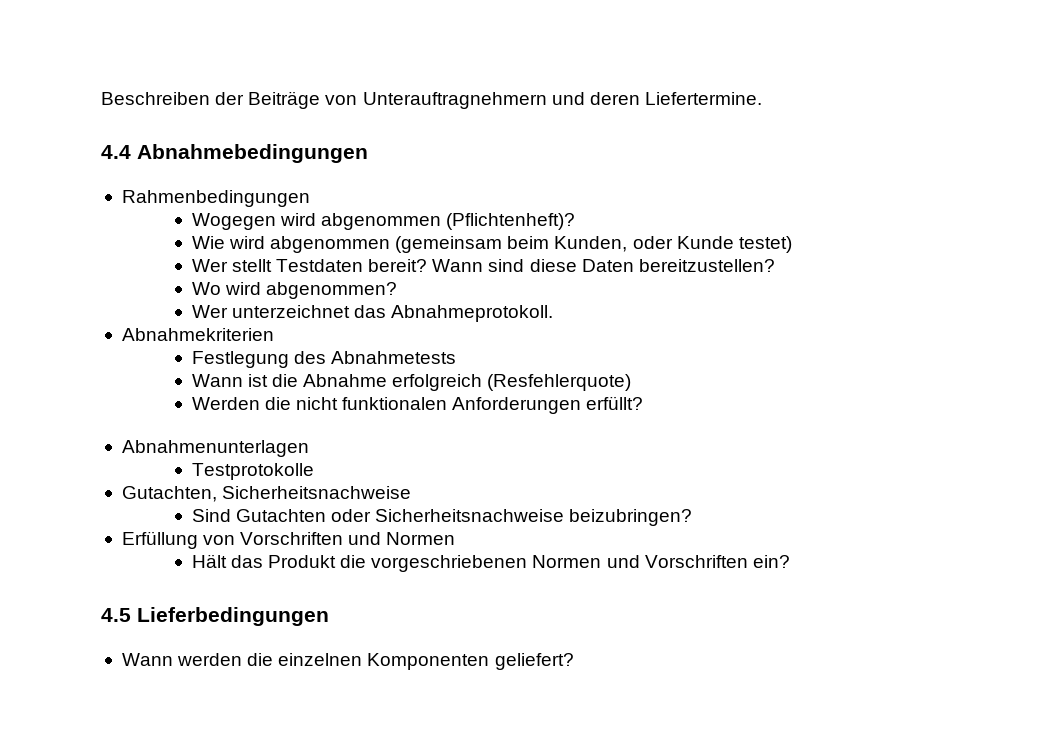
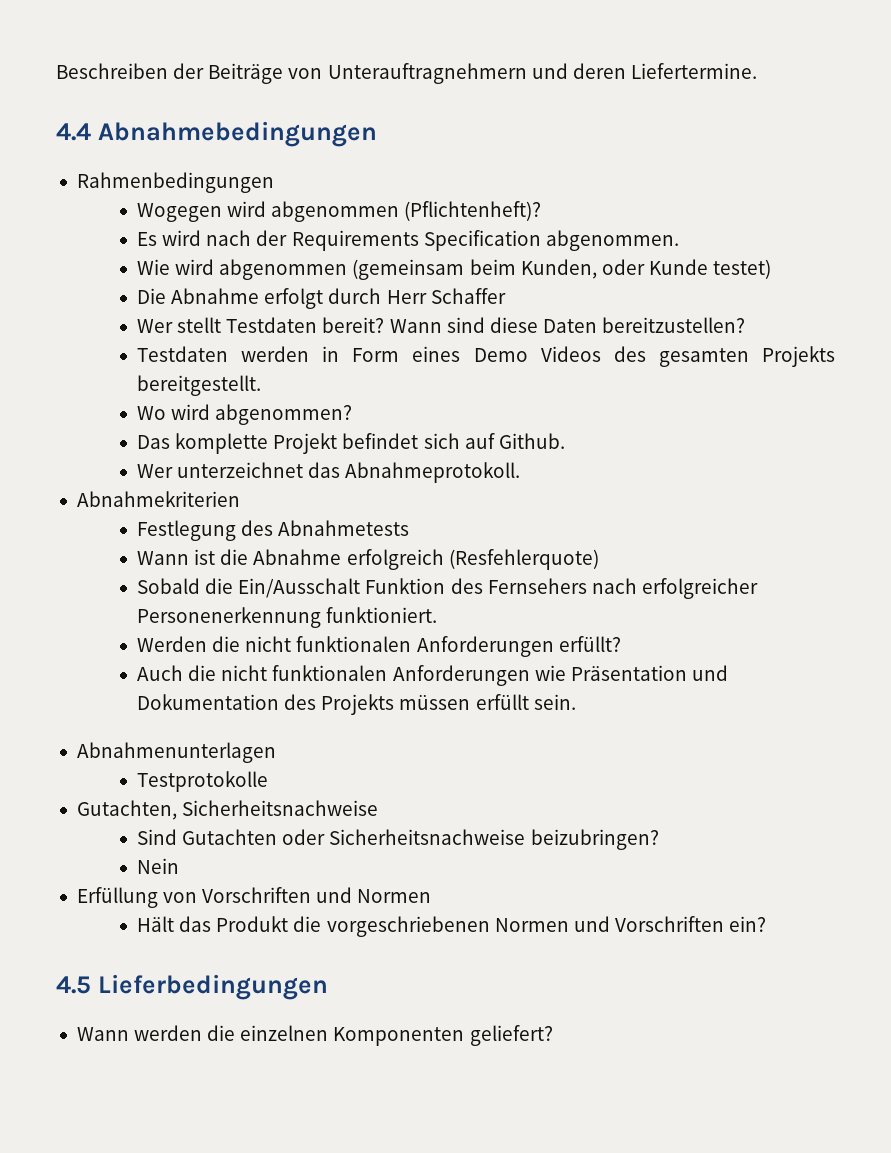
+ Es wird nach der Requirements Specification abgenommen.
+ Die Abnahme erfolgt durch Herr Schaffer
+ Testdaten werden in Form eines Demo Videos des gesamten Projekts bereitgestellt.
  Wo wird abgenommen?
+ Das komplette Projekt befindet sich auf Github.
+ Sobald die Ein/Ausschalt Funktion des Fernsehers nach erfolgreicher Personenerkennung funktioniert.
+ Auch die nicht funktionalen Anforderungen wie Präsentation und Dokumentation des Projekts müssen erfüllt sein.
+ Nein

